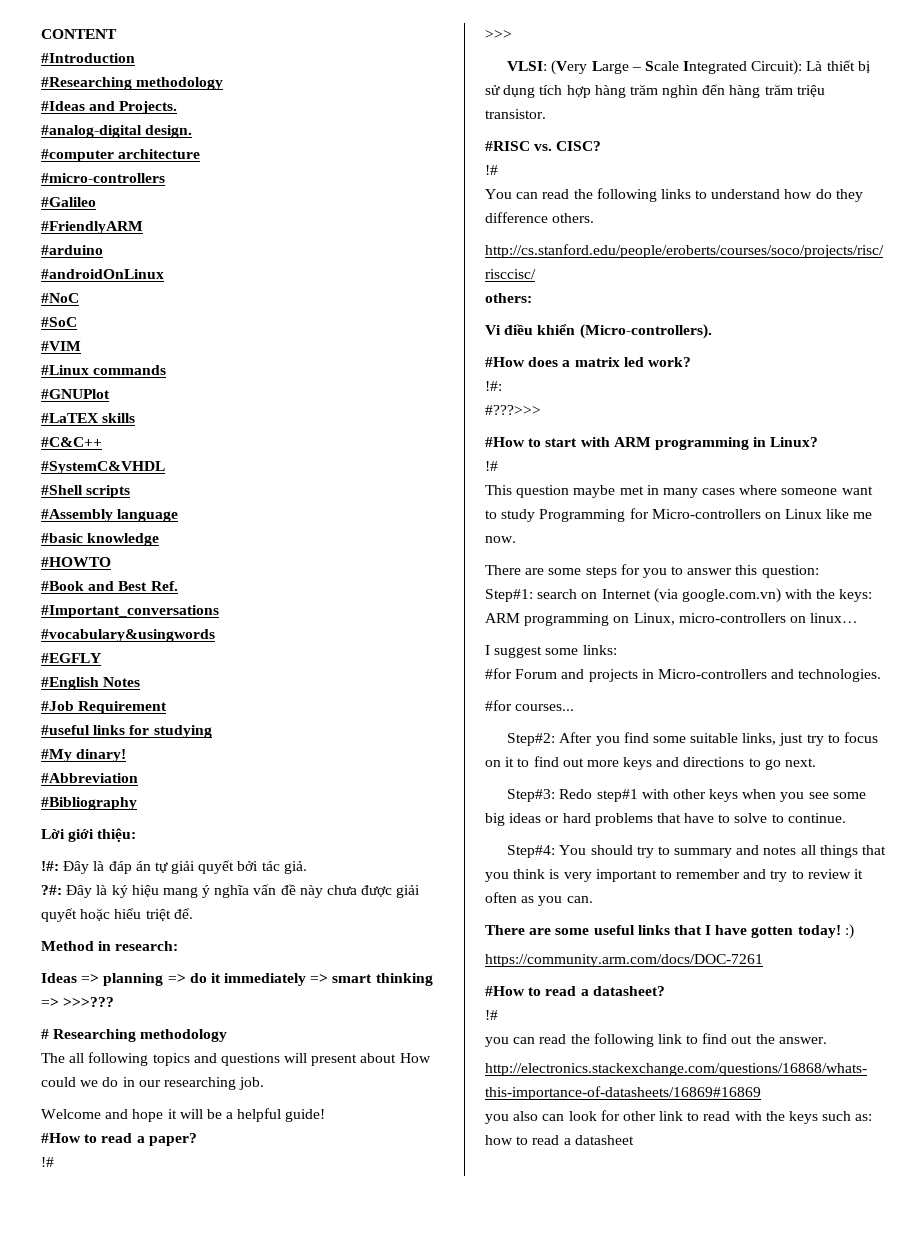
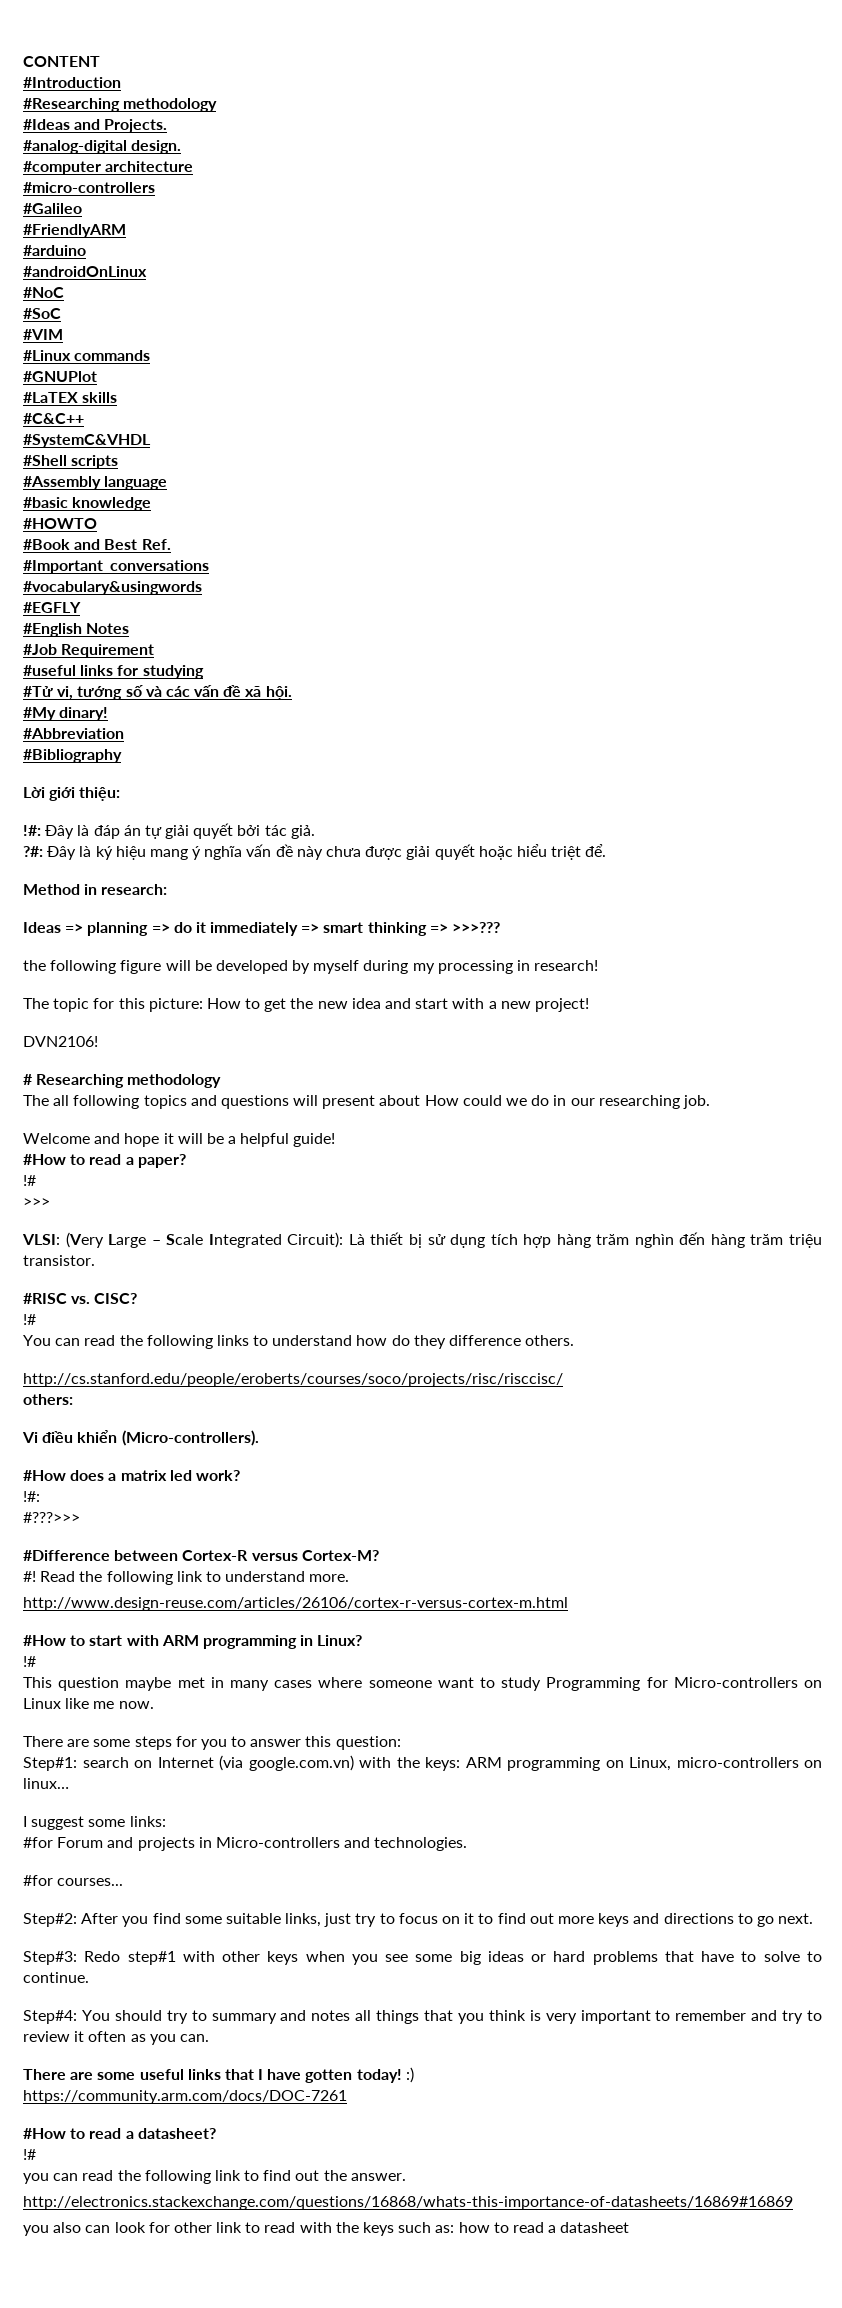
+ #Tử vi, tướng số và các vấn đề xã hội.
+ the following figure will be developed by myself during my processing in research!
+ The topic for this picture: How to get the new idea and start with a new project!
+ DVN2106!
+ #Difference between Cortex-R versus Cortex-M?
+ #! Read the following link to understand more.
+ http://www.design-reuse.com/articles/26106/cortex-r-versus-cortex-m.html

